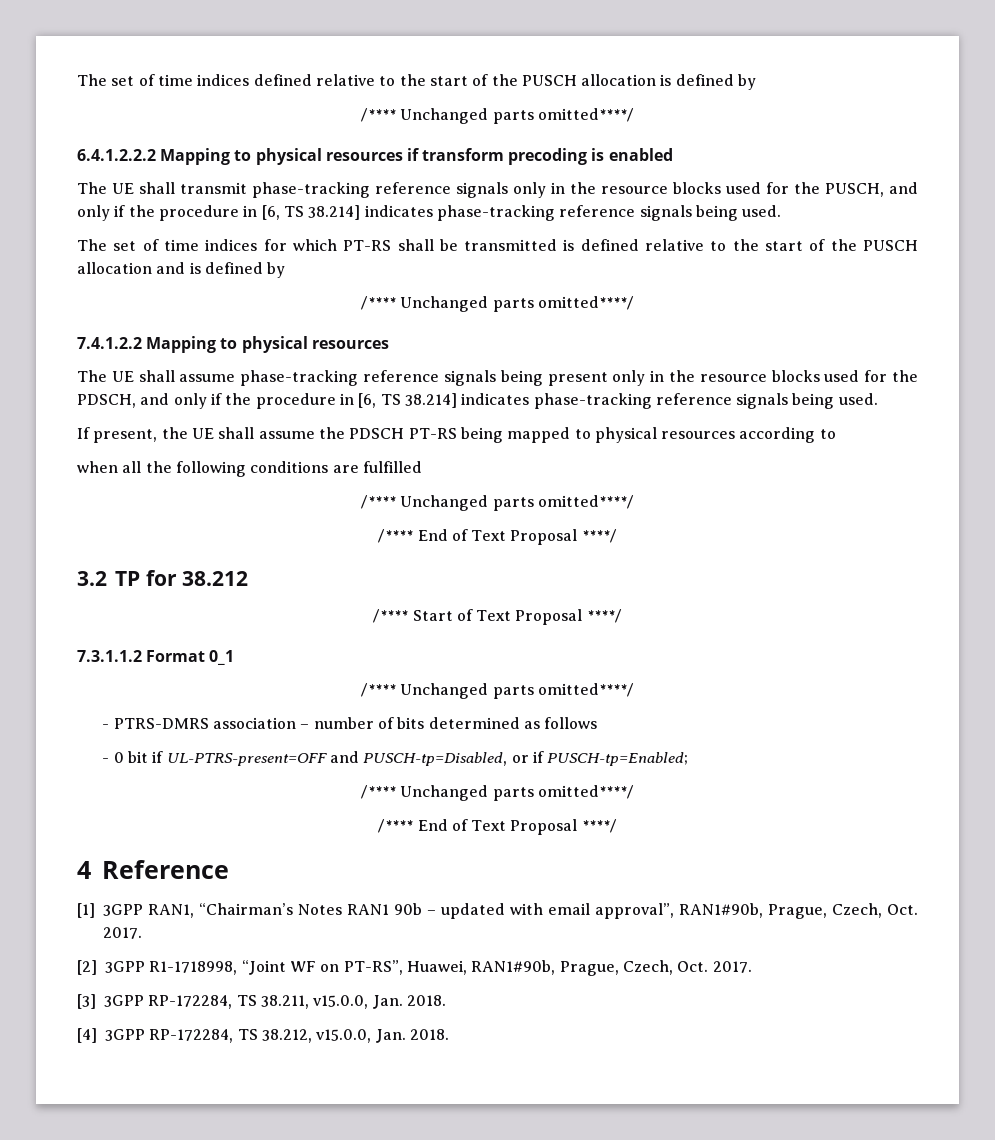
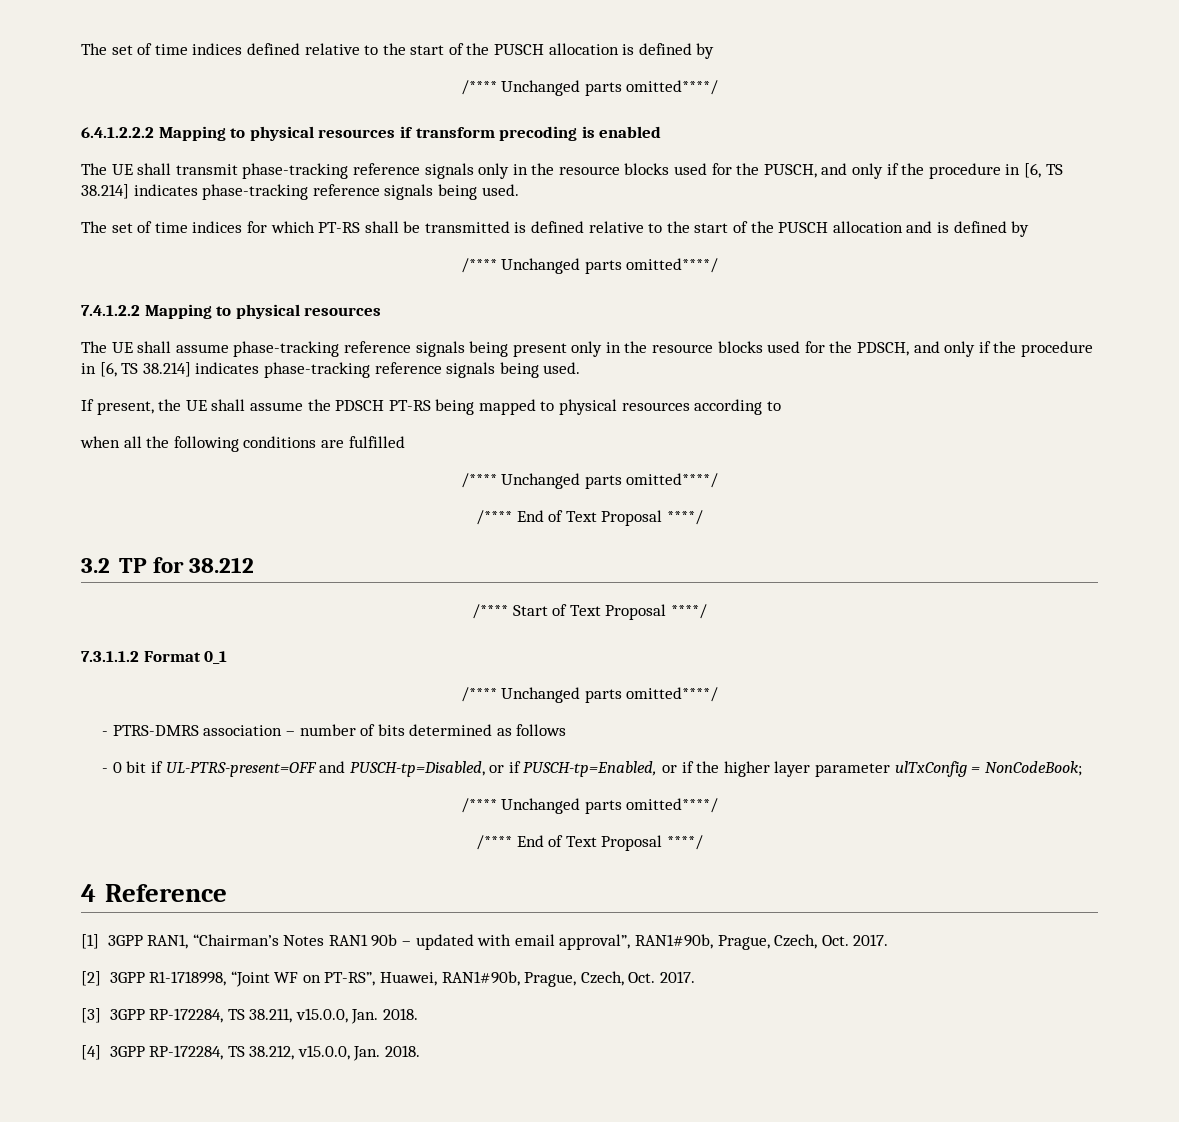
- - 0 bit if UL-PTRS-present=OFF and PUSCH-tp=Disabled, or if PUSCH-tp=Enabled;
+ - 0 bit if UL-PTRS-present=OFF and PUSCH-tp=Disabled, or if PUSCH-tp=Enabled, or if the higher layer parameter ulTxConfig = NonCodeBook;

